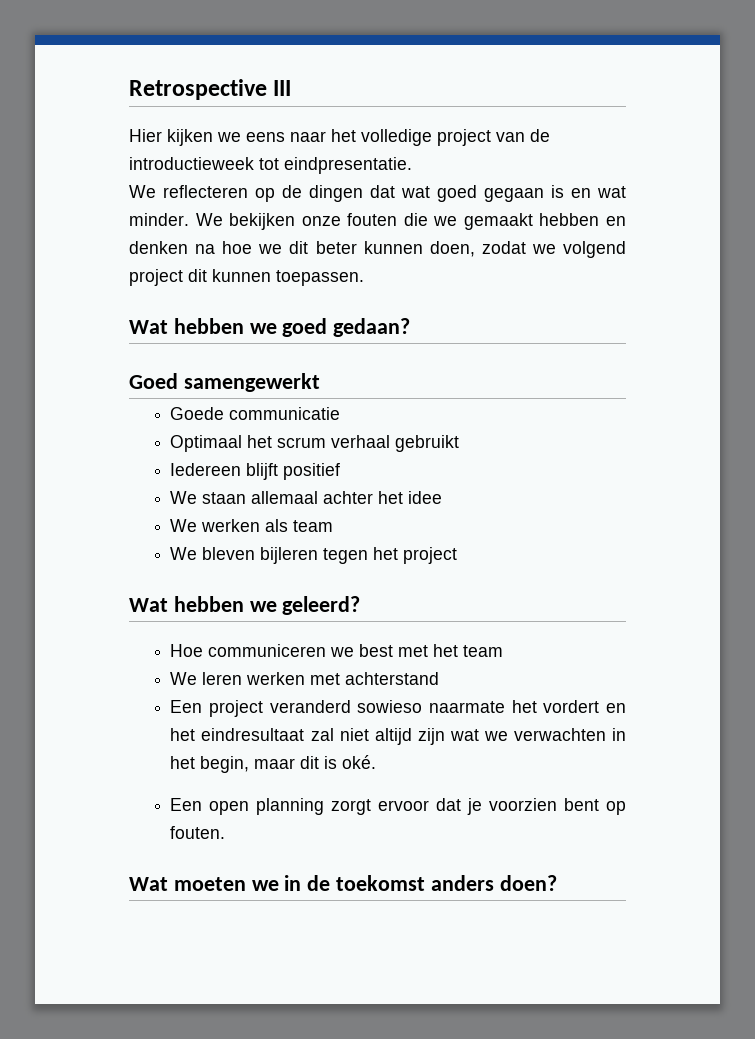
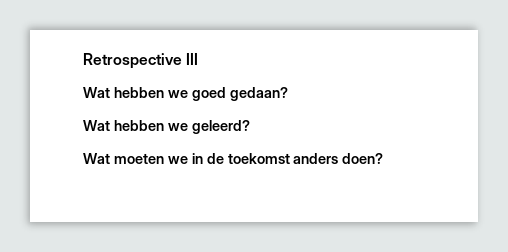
- Hier kijken we eens naar het volledige project van de introductieweek tot eindpresentatie.
- We reflecteren op de dingen dat wat goed gegaan is en wat minder. We bekijken onze fouten die we gemaakt hebben en denken na hoe we dit beter kunnen doen, zodat we volgend project dit kunnen toepassen.
- Goed samengewerkt
- Goede communicatie
- Optimaal het scrum verhaal gebruikt
- Iedereen blijft positief
- We staan allemaal achter het idee
- We werken als team
- We bleven bijleren tegen het project
  Wat hebben we geleerd?
- Hoe communiceren we best met het team
- We leren werken met achterstand
- Een project veranderd sowieso naarmate het vordert en het eindresultaat zal niet altijd zijn wat we verwachten in het begin, maar dit is oké.
- Een open planning zorgt ervoor dat je voorzien bent op fouten.

